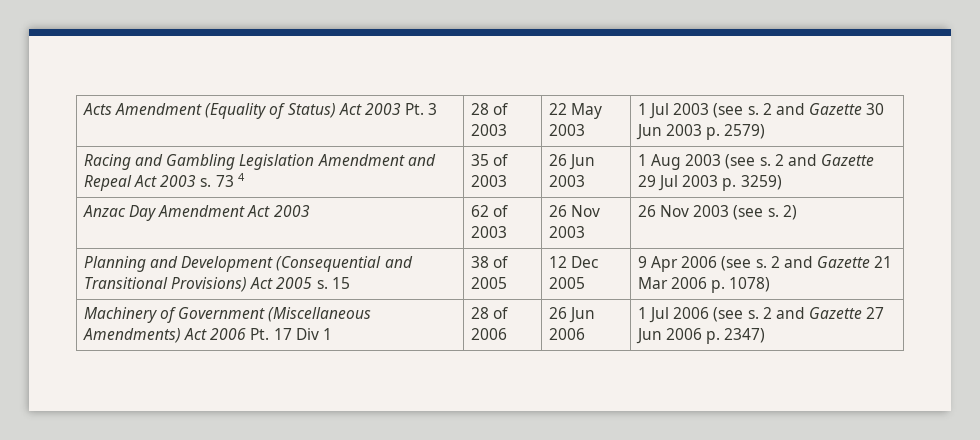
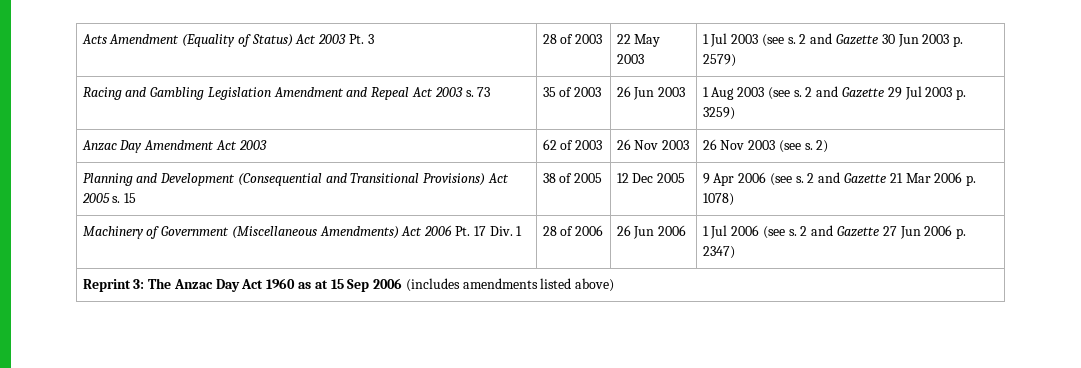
- Racing and Gambling Legislation Amendment and Repeal Act 2003 s. 73 4 | 35 of 2003 | 26 Jun 2003 | 1 Aug 2003 (see s. 2 and Gazette 29 Jul 2003 p. 3259)
+ Racing and Gambling Legislation Amendment and Repeal Act 2003 s. 73 | 35 of 2003 | 26 Jun 2003 | 1 Aug 2003 (see s. 2 and Gazette 29 Jul 2003 p. 3259)
- Machinery of Government (Miscellaneous Amendments) Act 2006 Pt. 17 Div 1 | 28 of 2006 | 26 Jun 2006 | 1 Jul 2006 (see s. 2 and Gazette 27 Jun 2006 p. 2347)
+ Machinery of Government (Miscellaneous Amendments) Act 2006 Pt. 17 Div. 1 | 28 of 2006 | 26 Jun 2006 | 1 Jul 2006 (see s. 2 and Gazette 27 Jun 2006 p. 2347)
+ Reprint 3: The Anzac Day Act 1960 as at 15 Sep 2006 (includes amendments listed above)

